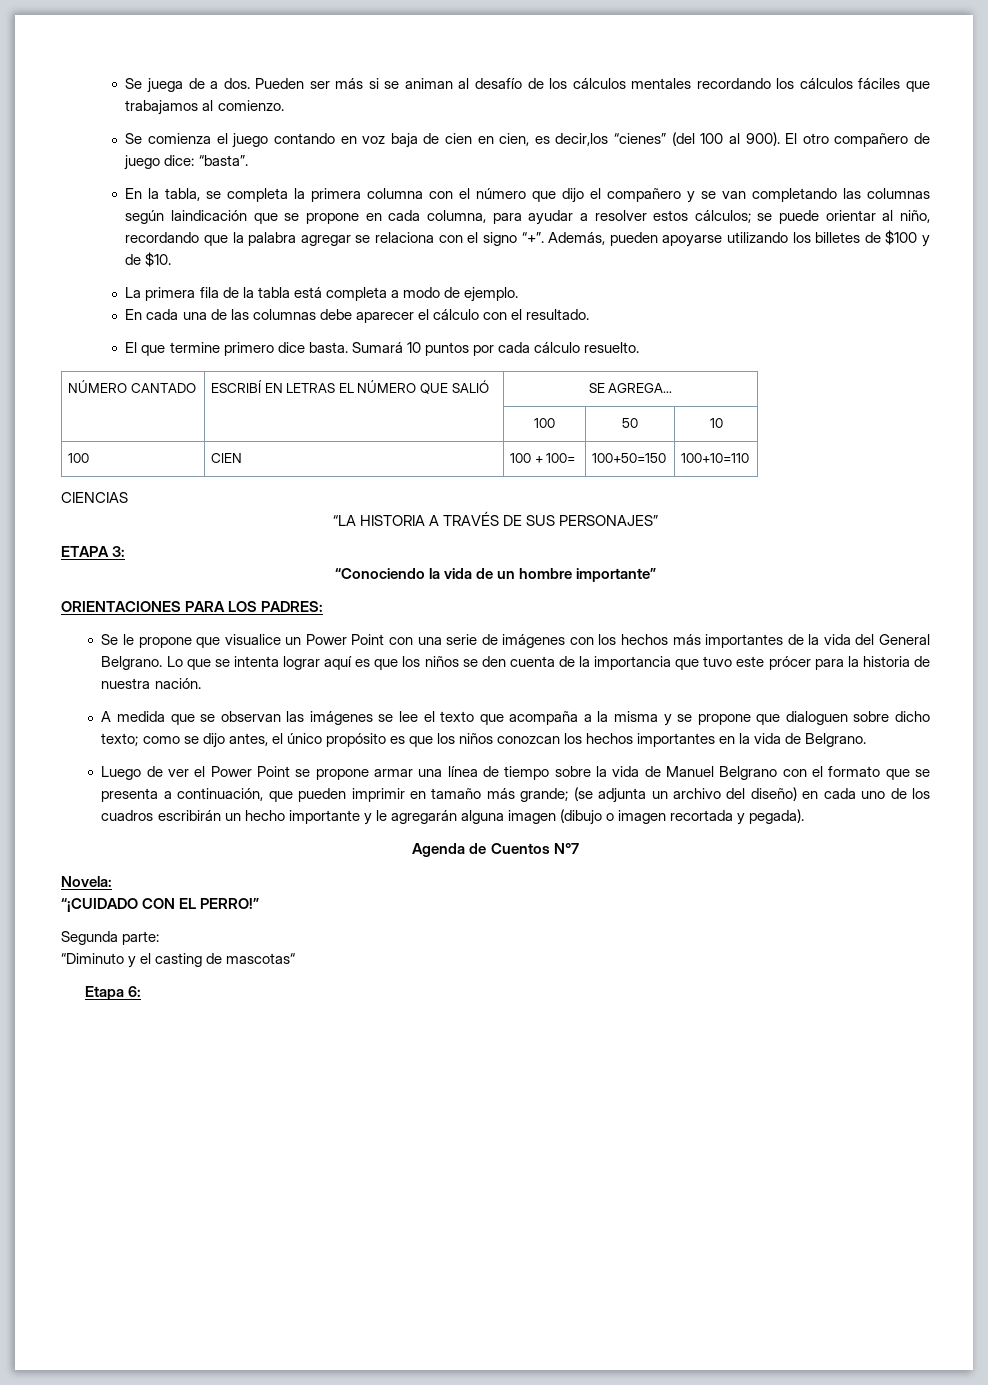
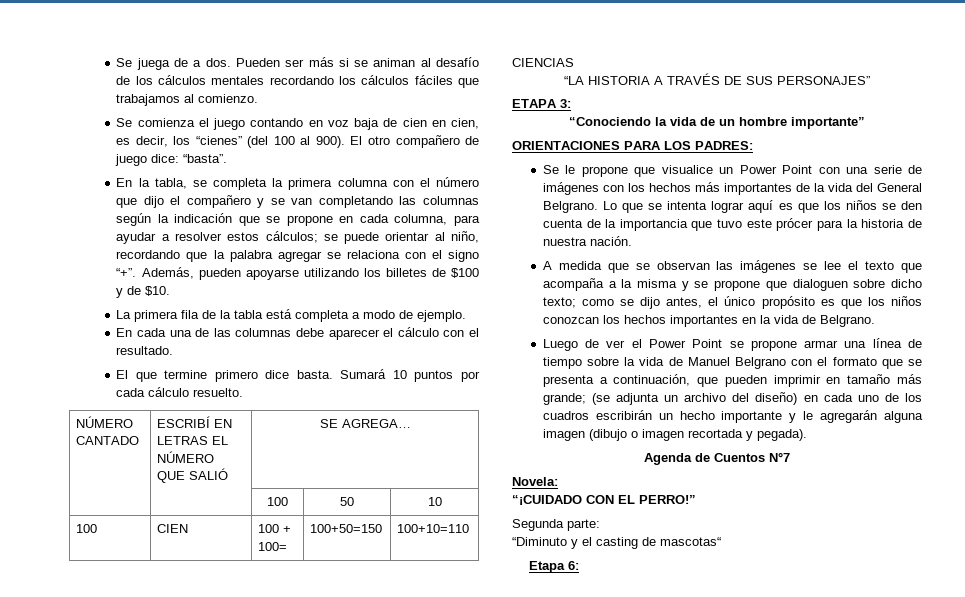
- Se comienza el juego contando en voz baja de cien en cien, es decir,los “cienes” (del 100 al 900).
+ Se comienza el juego contando en voz baja de cien en cien, es decir, los “cienes” (del 100 al 900).
- En la tabla, se completa la primera columna con el número que dijo el compañero y se van completando las columnas según laindicación que se propone en cada columna, para ayudar a resolver estos cálculos; se puede orientar al niño, recordando que la palabra agregar se relaciona con el signo “+”.
+ En la tabla, se completa la primera columna con el número que dijo el compañero y se van completando las columnas según la indicación que se propone en cada columna, para ayudar a resolver estos cálculos; se puede orientar al niño, recordando que la palabra agregar se relaciona con el signo “+”.

